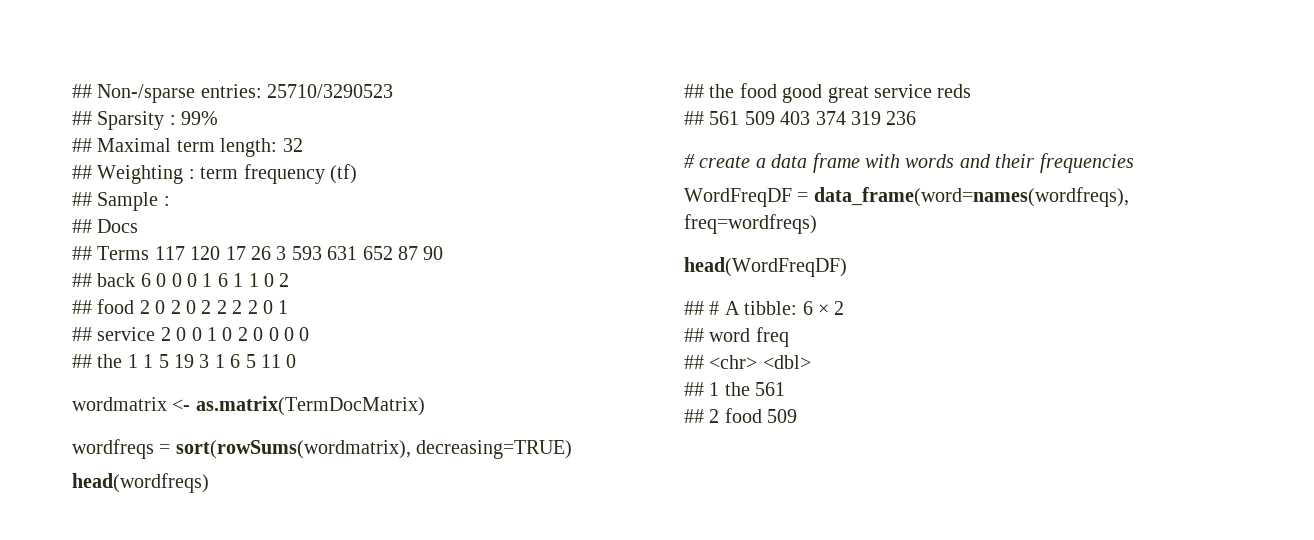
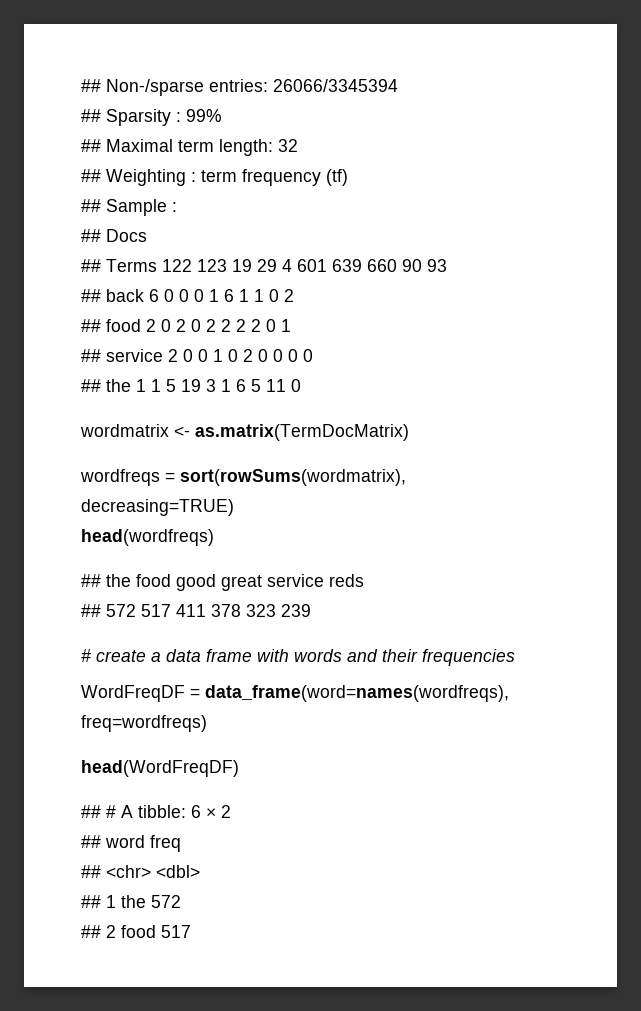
- ## Non-/sparse entries: 25710/3290523
+ ## Non-/sparse entries: 26066/3345394
- ## Terms 117 120 17 26 3 593 631 652 87 90
+ ## Terms 122 123 19 29 4 601 639 660 90 93
- ## 561 509 403 374 319 236
+ ## 572 517 411 378 323 239
- ## 1 the 561
+ ## 1 the 572
- ## 2 food 509
+ ## 2 food 517

